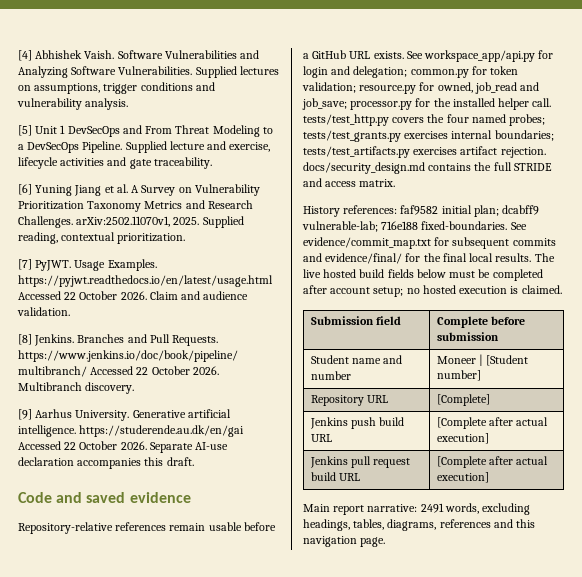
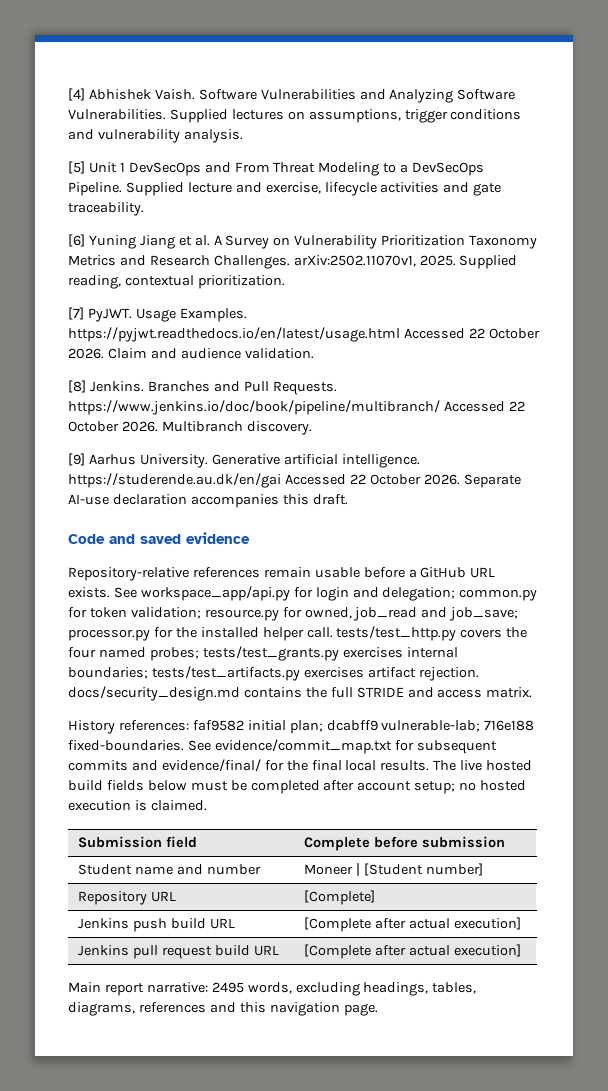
- Main report narrative: 2491 words, excluding headings, tables, diagrams, references and this navigation page.
+ Main report narrative: 2495 words, excluding headings, tables, diagrams, references and this navigation page.

